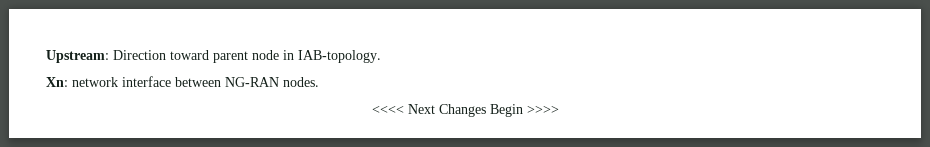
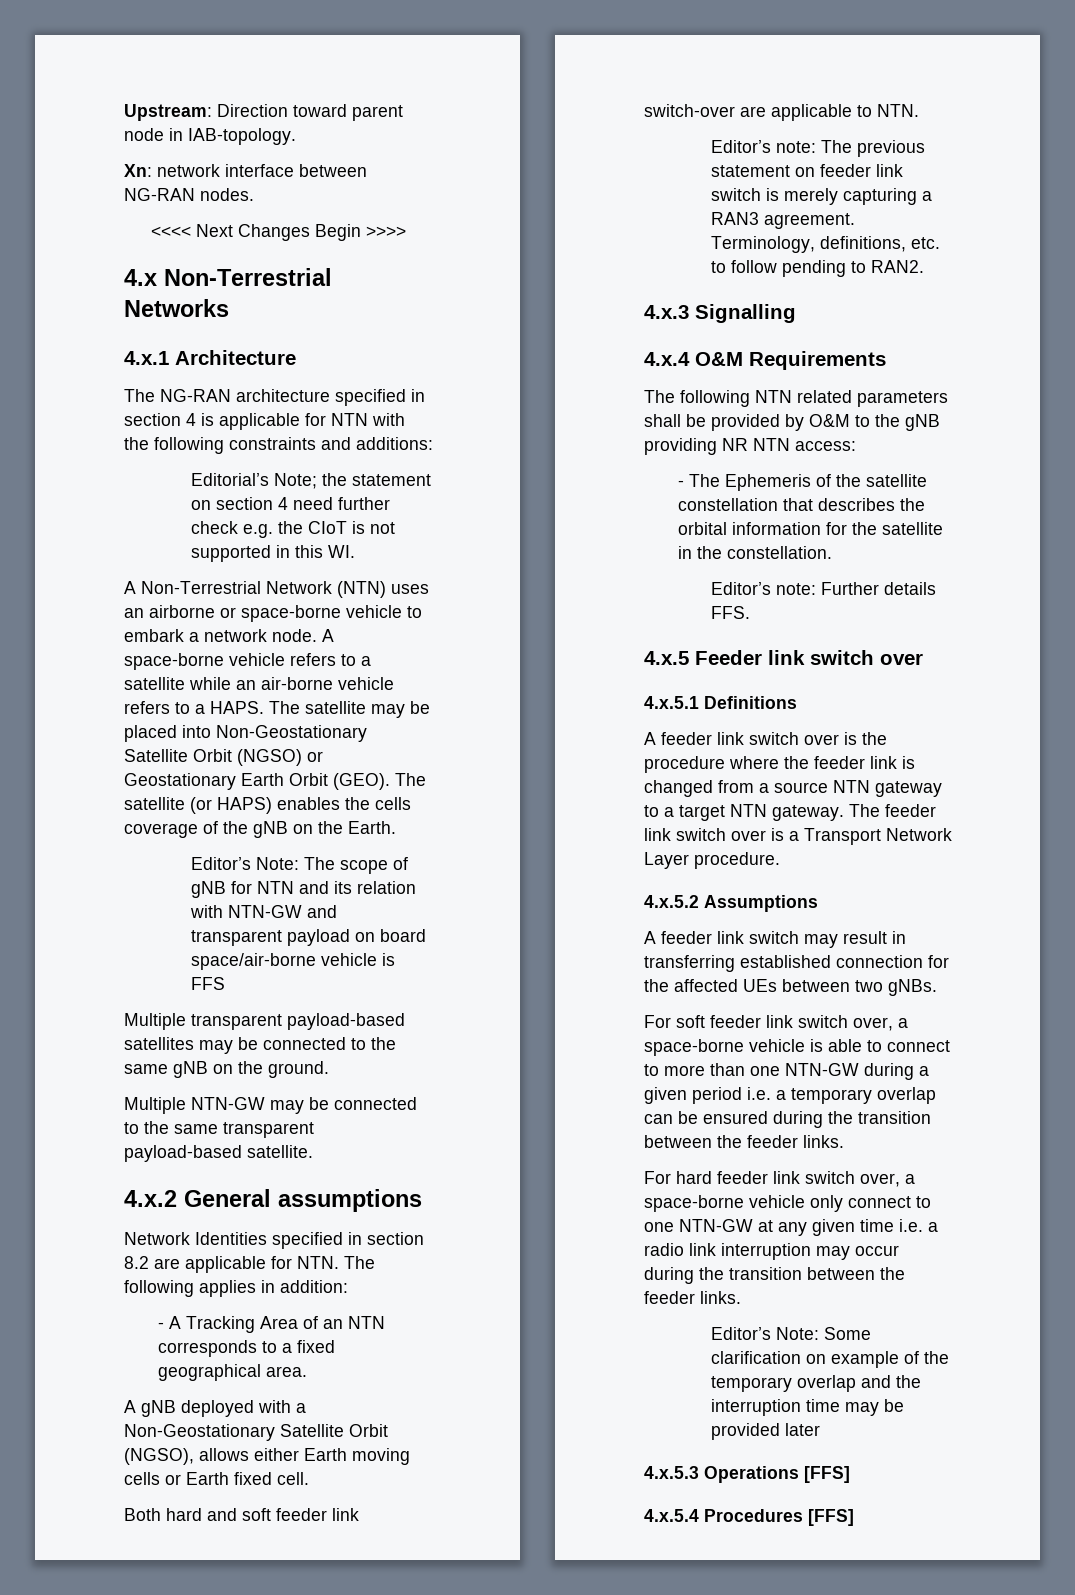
+ 4.x Non-Terrestrial Networks
+ 4.x.1 Architecture
+ The NG-RAN architecture specified in section 4 is applicable for NTN with the following constraints and additions:
+ Editorial’s Note; the statement on section 4 need further check e.g. the CIoT is not supported in this WI.
+ A Non-Terrestrial Network (NTN) uses an airborne or space-borne vehicle to embark a network node. A space-borne vehicle refers to a satellite while an air-borne vehicle refers to a HAPS. The satellite may be placed into Non-Geostationary Satellite Orbit (NGSO) or Geostationary Earth Orbit (GEO). The satellite (or HAPS) enables the cells coverage of the gNB on the Earth.
+ Editor’s Note: The scope of gNB for NTN and its relation with NTN-GW and transparent payload on board space/air-borne vehicle is FFS
+ Multiple transparent payload-based satellites may be connected to the same gNB on the ground.
+ Multiple NTN-GW may be connected to the same transparent payload-based satellite.
+ 4.x.2 General assumptions
+ Network Identities specified in section 8.2 are applicable for NTN. The following applies in addition:
+ - A Tracking Area of an NTN corresponds to a fixed geographical area.
+ A gNB deployed with a Non-Geostationary Satellite Orbit (NGSO), allows either Earth moving cells or Earth fixed cell.
+ Both hard and soft feeder link switch-over are applicable to NTN.
+ Editor’s note: The previous statement on feeder link switch is merely capturing a RAN3 agreement. Terminology, definitions, etc. to follow pending to RAN2.
+ 4.x.3 Signalling
+ 4.x.4 O&M Requirements
+ The following NTN related parameters shall be provided by O&M to the gNB providing NR NTN access:
+ - The Ephemeris of the satellite constellation that describes the orbital information for the satellite in the constellation.
+ Editor’s note: Further details FFS.
+ 4.x.5 Feeder link switch over
+ 4.x.5.1 Definitions
+ A feeder link switch over is the procedure where the feeder link is changed from a source NTN gateway to a target NTN gateway. The feeder link switch over is a Transport Network Layer procedure.
+ 4.x.5.2 Assumptions
+ A feeder link switch may result in transferring established connection for the affected UEs between two gNBs.
+ For soft feeder link switch over, a space-borne vehicle is able to connect to more than one NTN-GW during a given period i.e. a temporary overlap can be ensured during the transition between the feeder links.
+ For hard feeder link switch over, a space-borne vehicle only connect to one NTN-GW at any given time i.e. a radio link interruption may occur during the transition between the feeder links.
+ Editor’s Note: Some clarification on example of the temporary overlap and the interruption time may be provided later
+ 4.x.5.3 Operations [FFS]
+ 4.x.5.4 Procedures [FFS]

